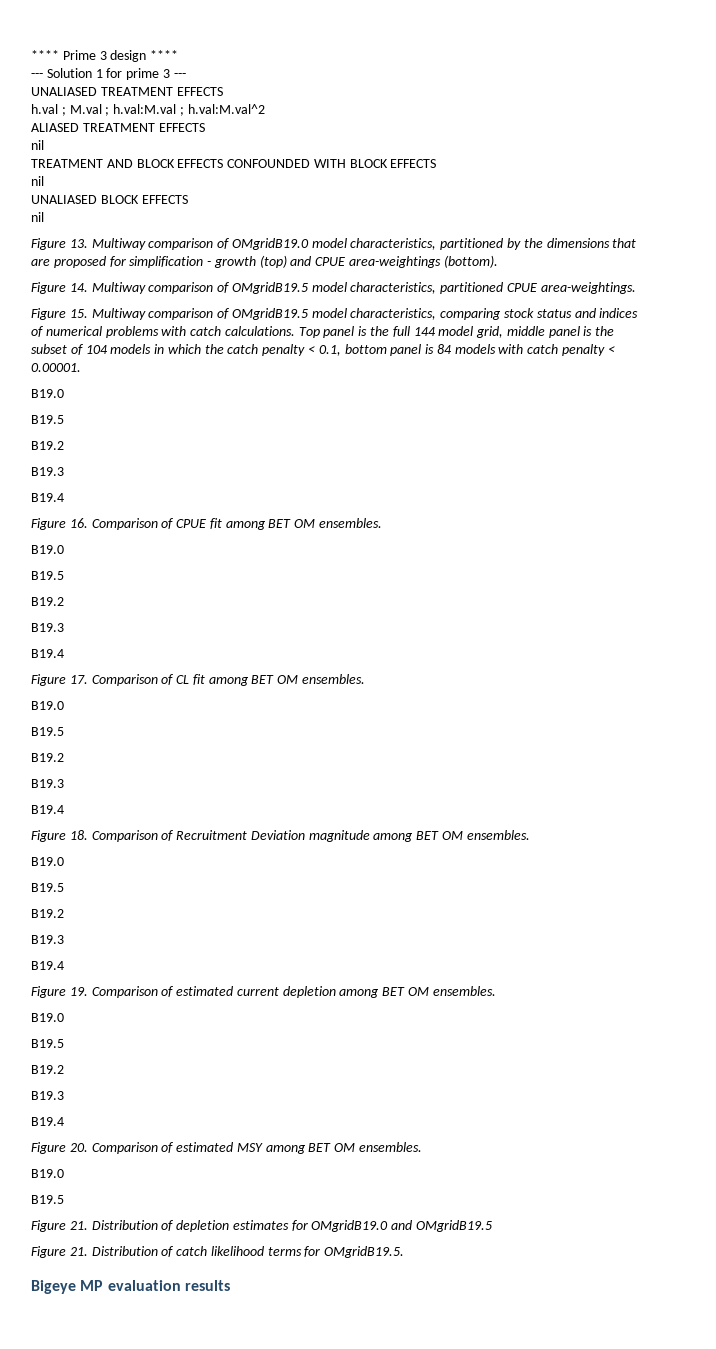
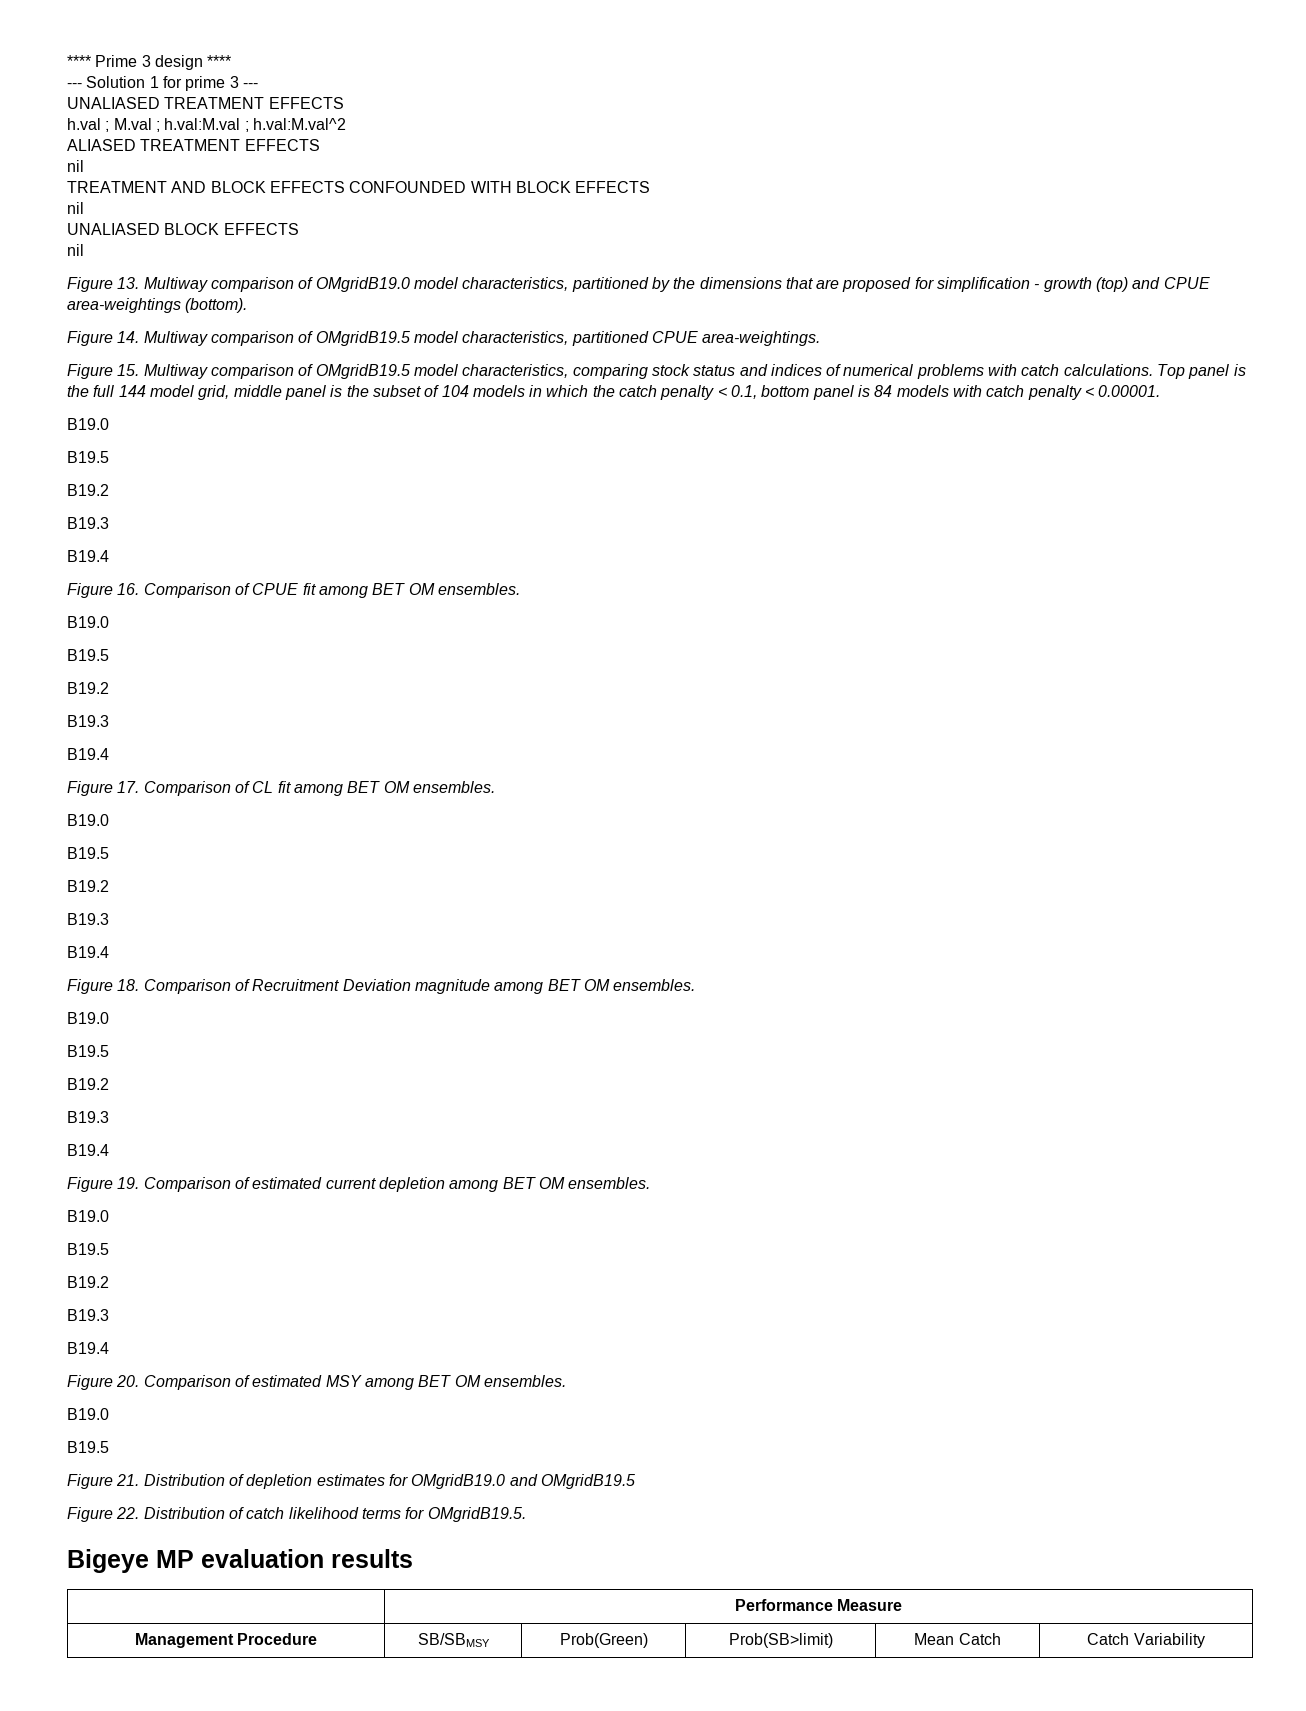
- Figure 21. Distribution of catch likelihood terms for OMgridB19.5.
+ Figure 22. Distribution of catch likelihood terms for OMgridB19.5.
+ | Performance Measure
+ Management Procedure | SB/SBMSY | Prob(Green) | Prob(SB>limit) | Mean Catch | Catch Variability

